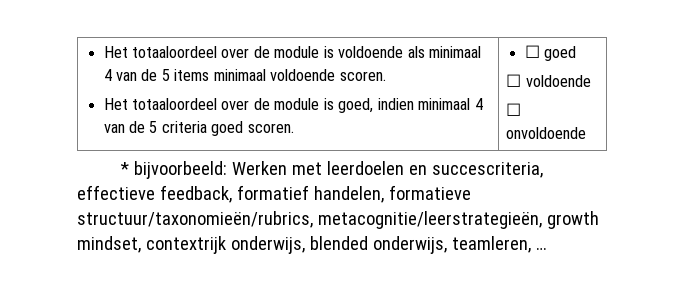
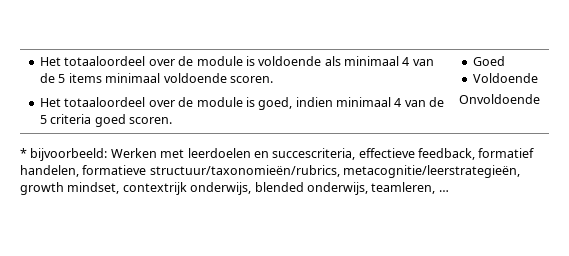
  Het totaaloordeel over de module is voldoende als minimaal 4 van de 5 items minimaal voldoende scoren.
- Het totaaloordeel over de module is goed, indien minimaal 4 van de 5 criteria goed scoren. | ☐ goed
- ☐ voldoende
- ☐ onvoldoende
+ Het totaaloordeel over de module is goed, indien minimaal 4 van de 5 criteria goed scoren. | Goed
+ Voldoende
+ Onvoldoende

